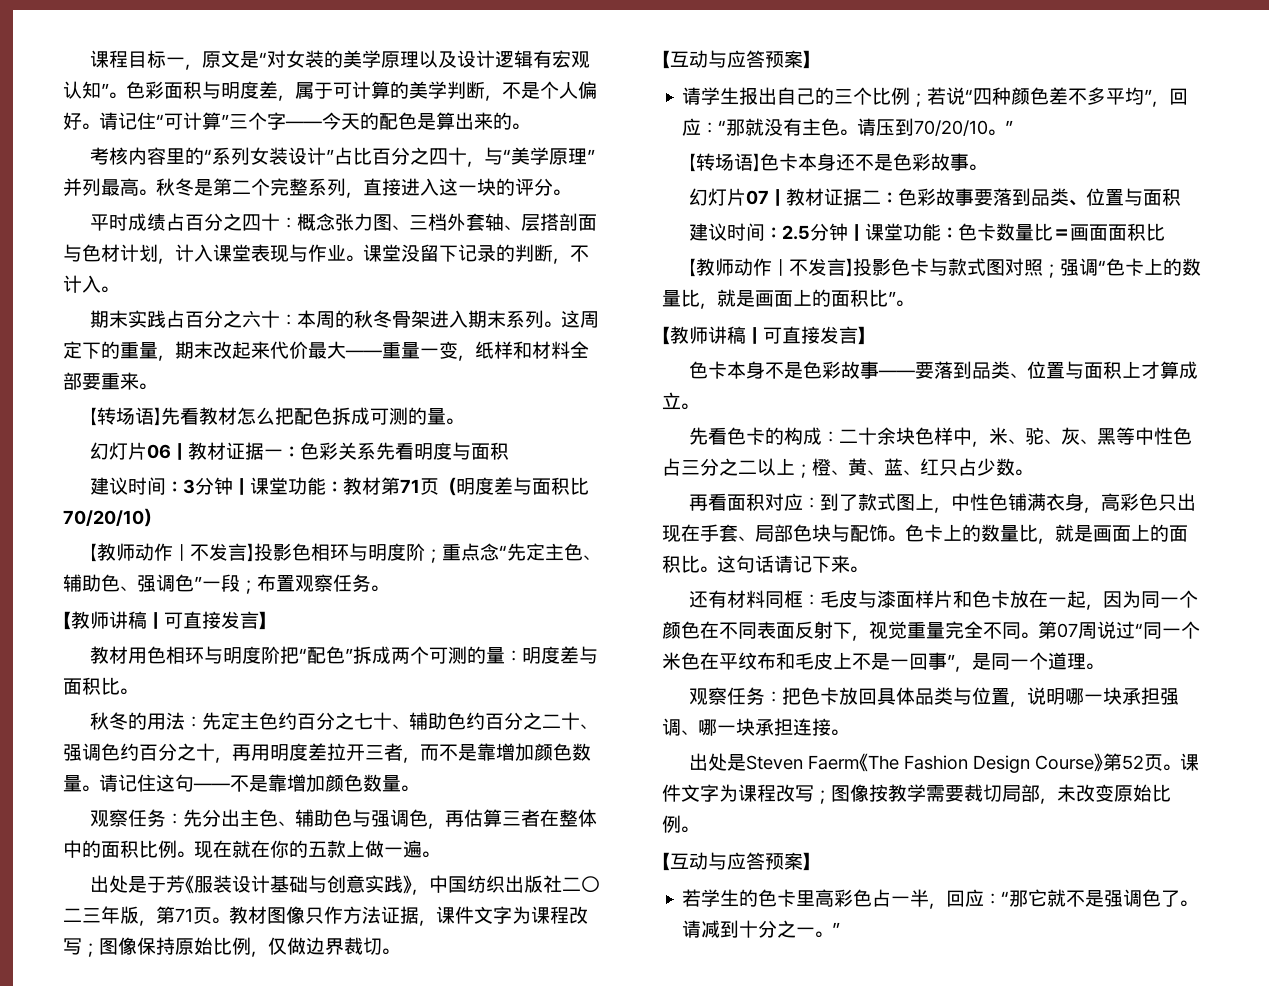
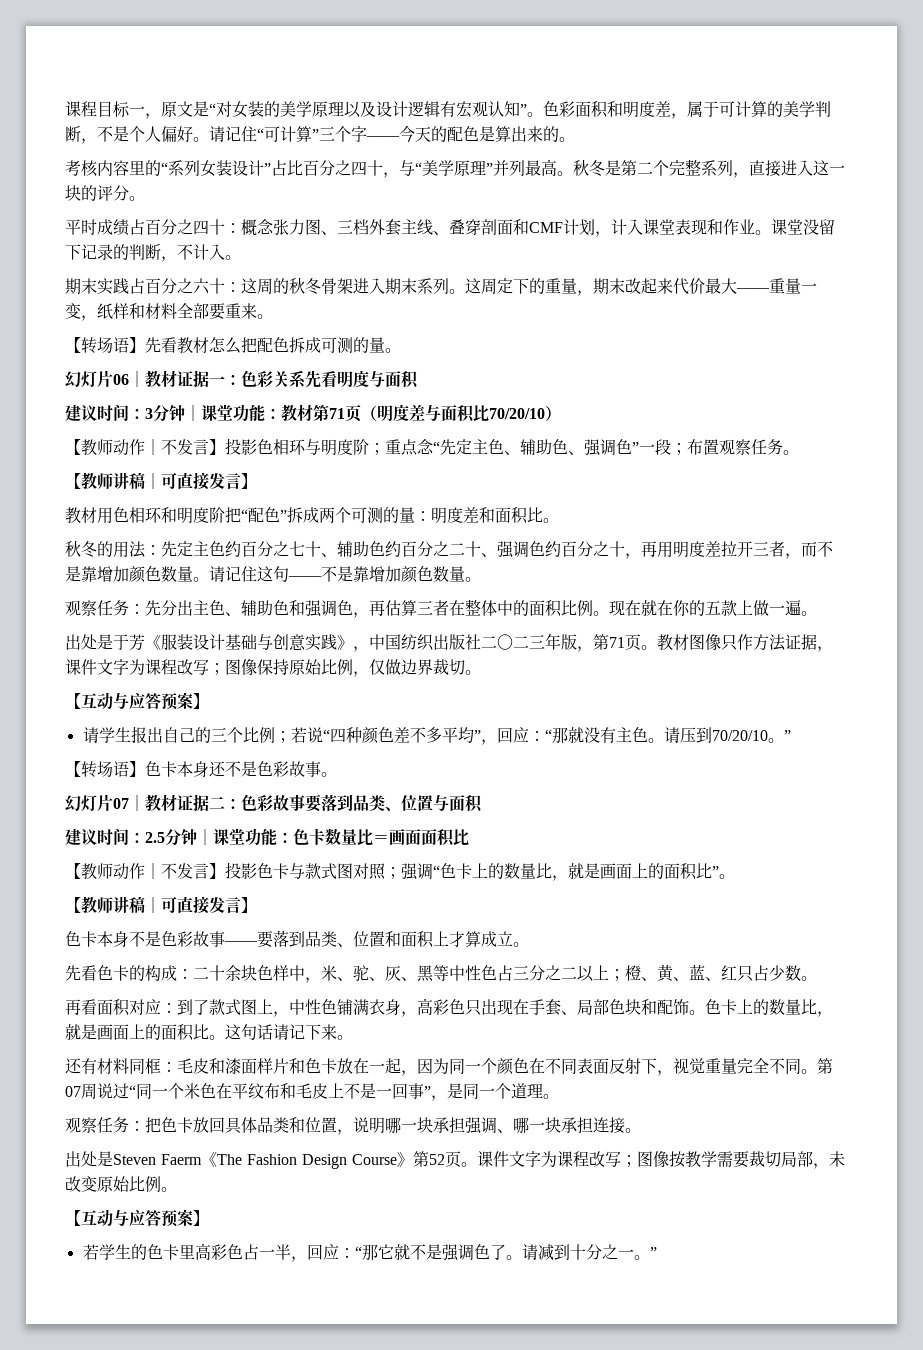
- 色彩面积与明度差，属于可计算的美学判断，不是个人偏好。
+ 色彩面积和明度差，属于可计算的美学判断，不是个人偏好。
- 平时成绩占百分之四十：概念张力图、三档外套轴、层搭剖面与色材计划，计入课堂表现与作业。
+ 平时成绩占百分之四十：概念张力图、三档外套主线、叠穿剖面和CMF计划，计入课堂表现和作业。
- 期末实践占百分之六十：本周的秋冬骨架进入期末系列。
+ 期末实践占百分之六十：这周的秋冬骨架进入期末系列。
- 教材用色相环与明度阶把“配色”拆成两个可测的量：明度差与面积比。
+ 教材用色相环和明度阶把“配色”拆成两个可测的量：明度差和面积比。
- 观察任务：先分出主色、辅助色与强调色，再估算三者在整体中的面积比例。
+ 观察任务：先分出主色、辅助色和强调色，再估算三者在整体中的面积比例。
- 色卡本身不是色彩故事——要落到品类、位置与面积上才算成立。
+ 色卡本身不是色彩故事——要落到品类、位置和面积上才算成立。
- 再看面积对应：到了款式图上，中性色铺满衣身，高彩色只出现在手套、局部色块与配饰。
+ 再看面积对应：到了款式图上，中性色铺满衣身，高彩色只出现在手套、局部色块和配饰。
- 还有材料同框：毛皮与漆面样片和色卡放在一起，因为同一个颜色在不同表面反射下，视觉重量完全不同。
+ 还有材料同框：毛皮和漆面样片和色卡放在一起，因为同一个颜色在不同表面反射下，视觉重量完全不同。
- 观察任务：把色卡放回具体品类与位置，说明哪一块承担强调、哪一块承担连接。
+ 观察任务：把色卡放回具体品类和位置，说明哪一块承担强调、哪一块承担连接。

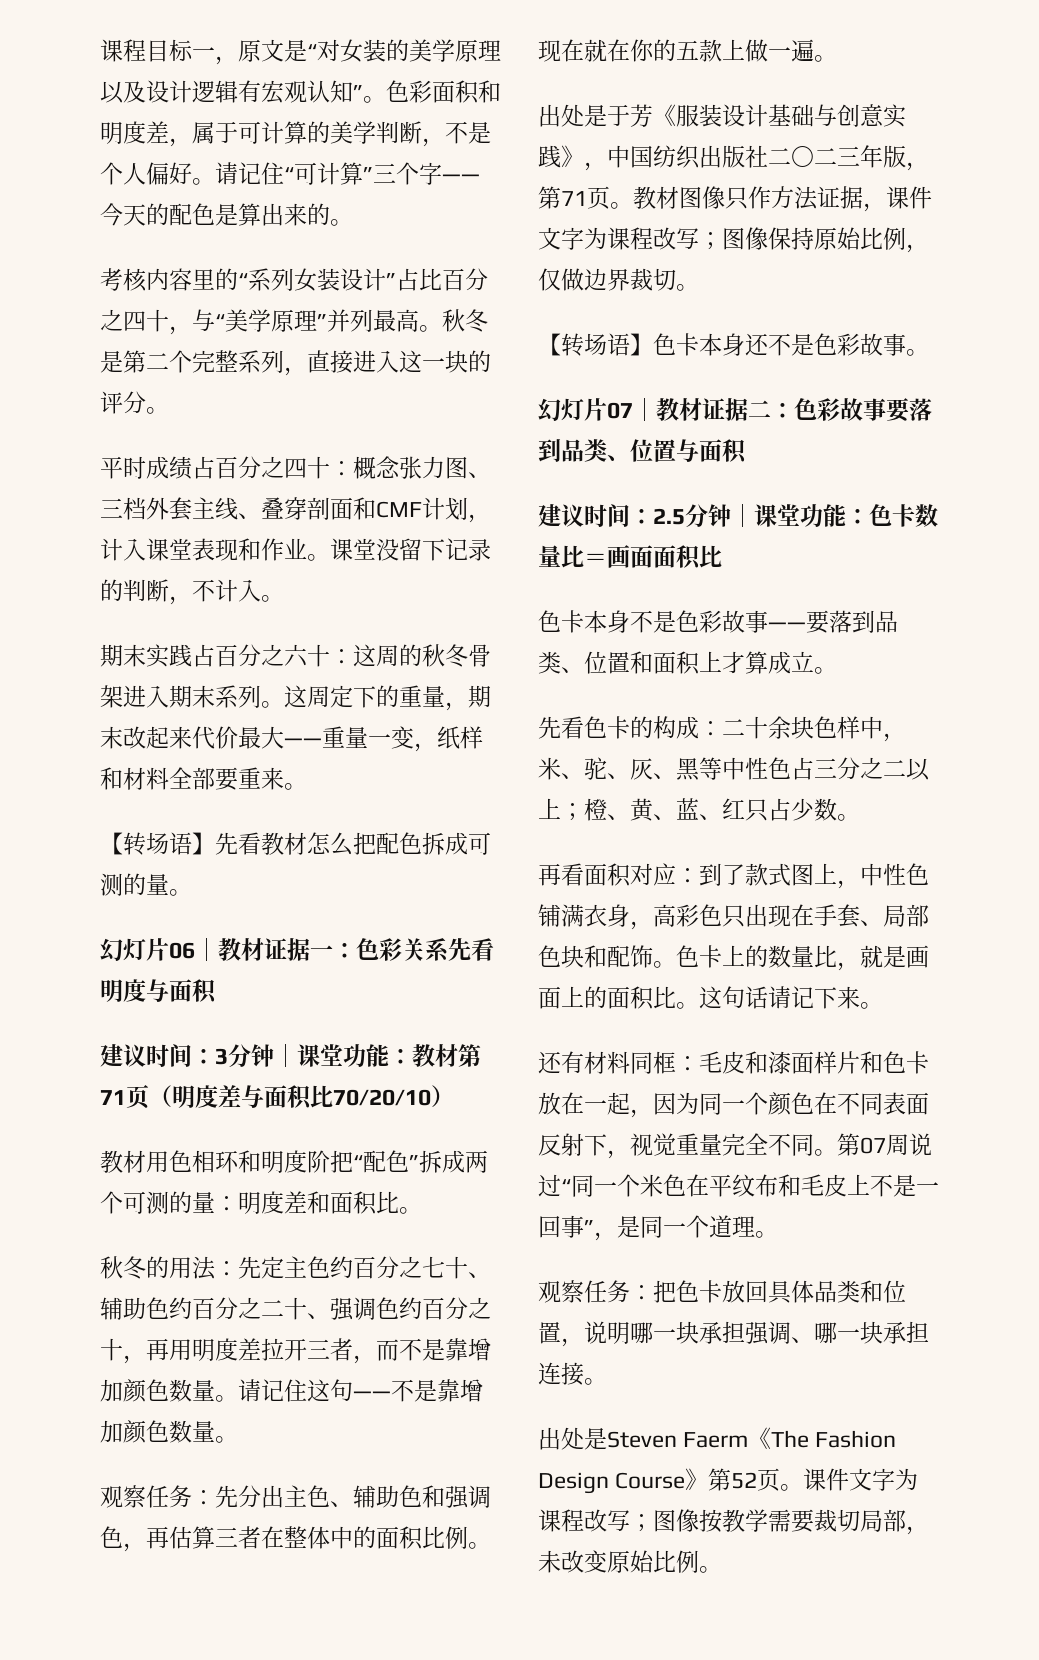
- 【教师动作｜不发言】投影色相环与明度阶；重点念“先定主色、辅助色、强调色”一段；布置观察任务。
- 【教师讲稿｜可直接发言】
  教材图像只作方法证据，课件文字为课程改写；图像保持原始比例，仅做边界裁切。
- 【互动与应答预案】
- 请学生报出自己的三个比例；若说“四种颜色差不多平均”，回应：“那就没有主色。请压到70/20/10。”
- 【教师动作｜不发言】投影色卡与款式图对照；强调“色卡上的数量比，就是画面上的面积比”。
- 【教师讲稿｜可直接发言】
  课件文字为课程改写；图像按教学需要裁切局部，未改变原始比例。
- 【互动与应答预案】
- 若学生的色卡里高彩色占一半，回应：“那它就不是强调色了。请减到十分之一。”

